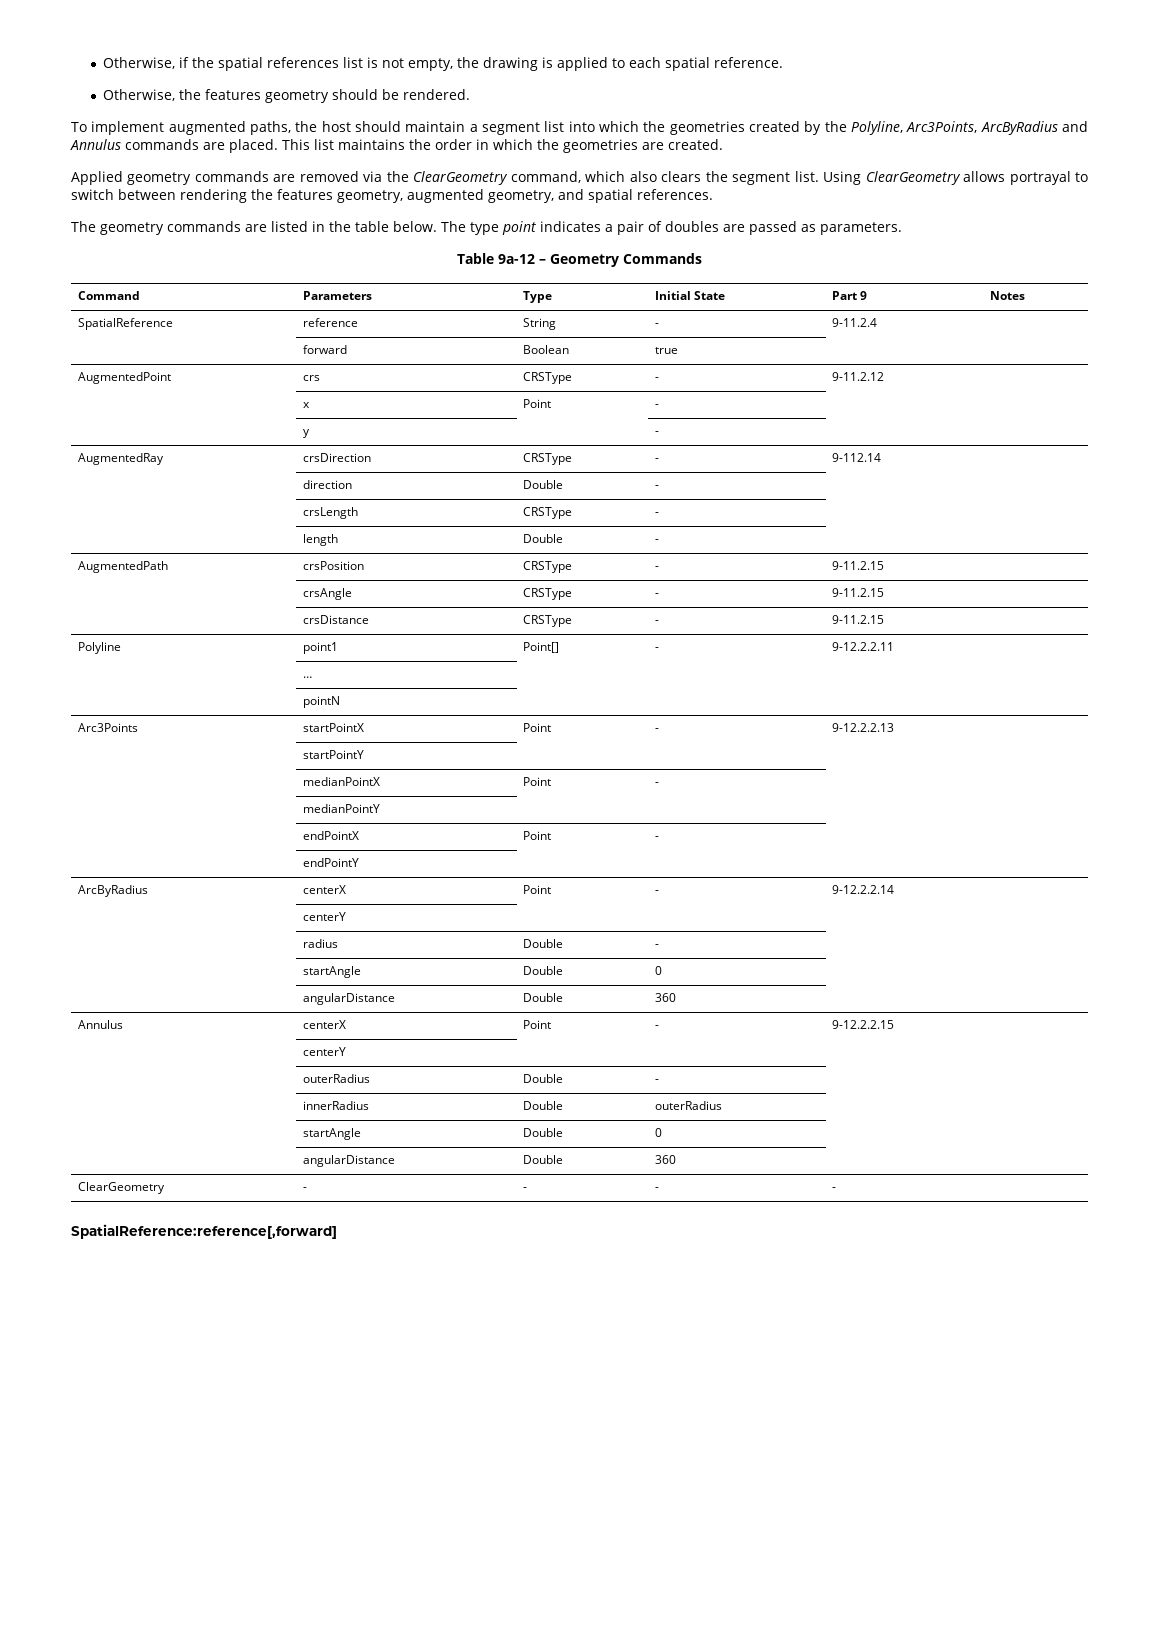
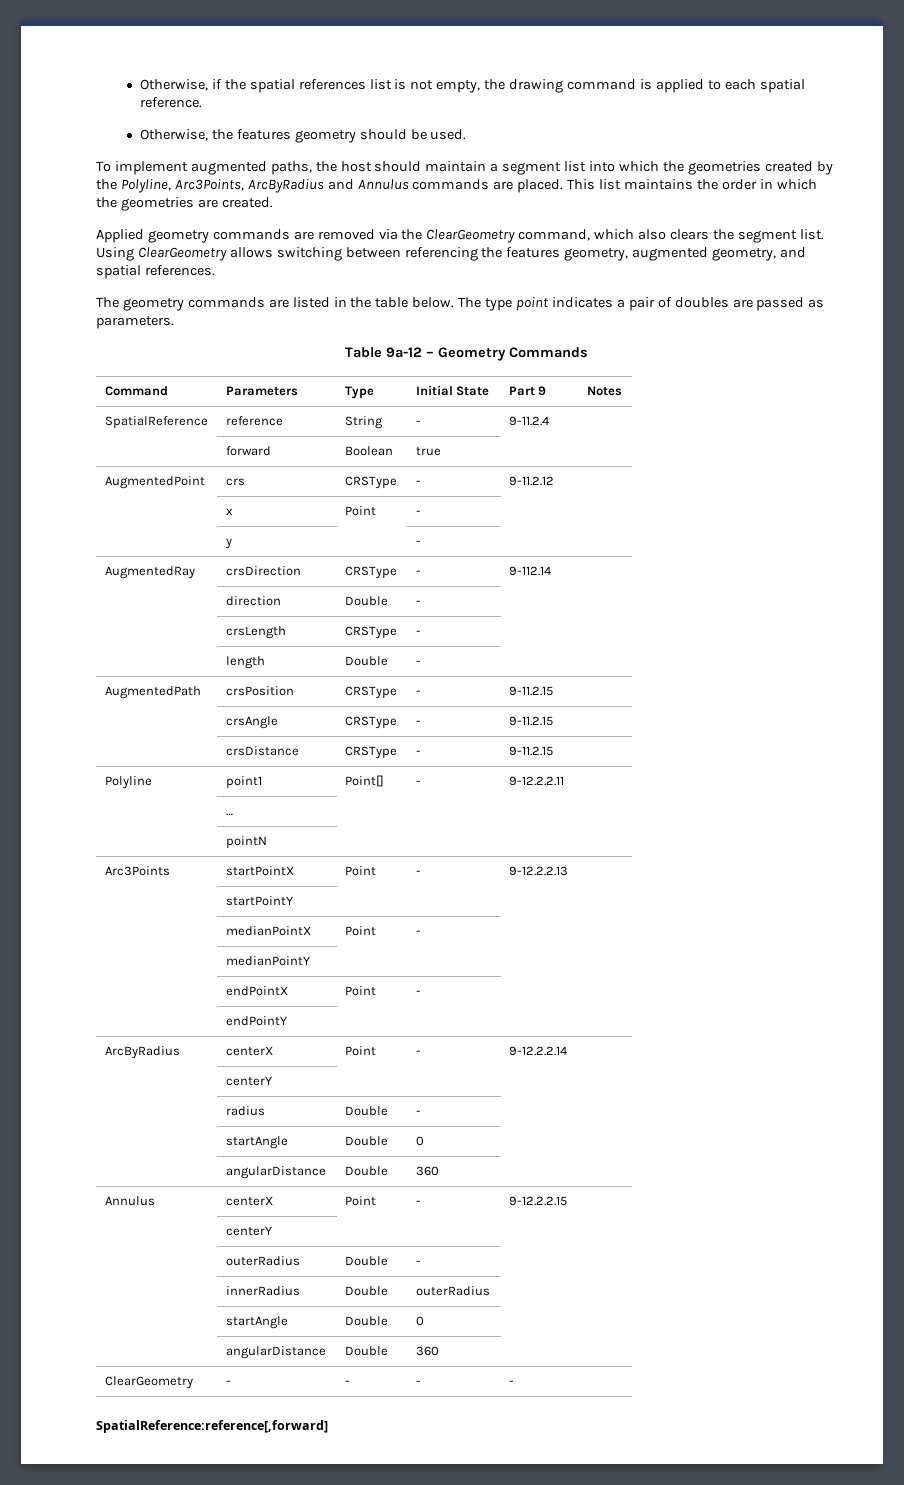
- Otherwise, if the spatial references list is not empty, the drawing is applied to each spatial reference.
+ Otherwise, if the spatial references list is not empty, the drawing command is applied to each spatial reference.
- Otherwise, the features geometry should be rendered.
+ Otherwise, the features geometry should be used.
- Using ClearGeometry allows portrayal to switch between rendering the features geometry, augmented geometry, and spatial references.
+ Using ClearGeometry allows switching between referencing the features geometry, augmented geometry, and spatial references.

